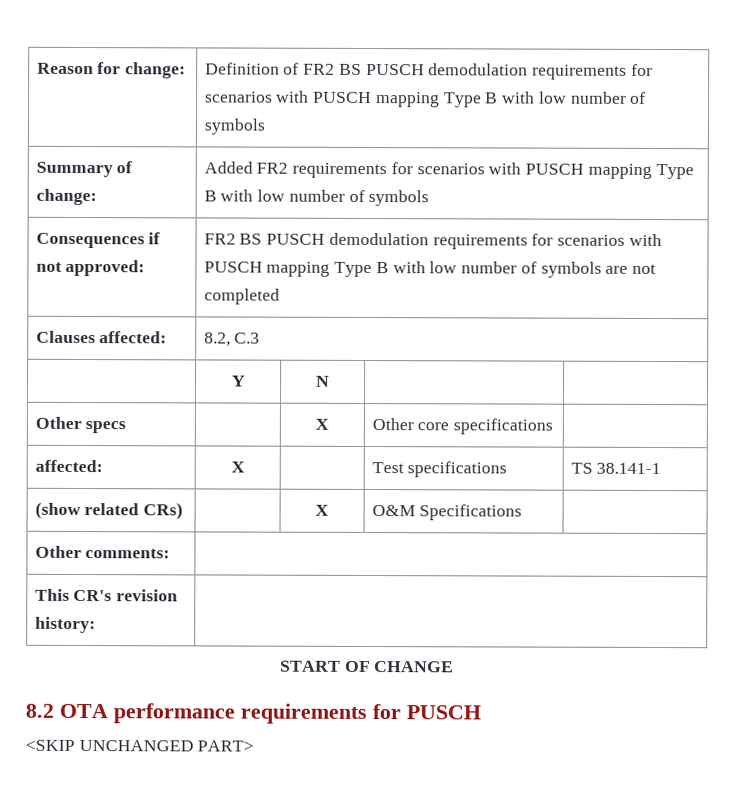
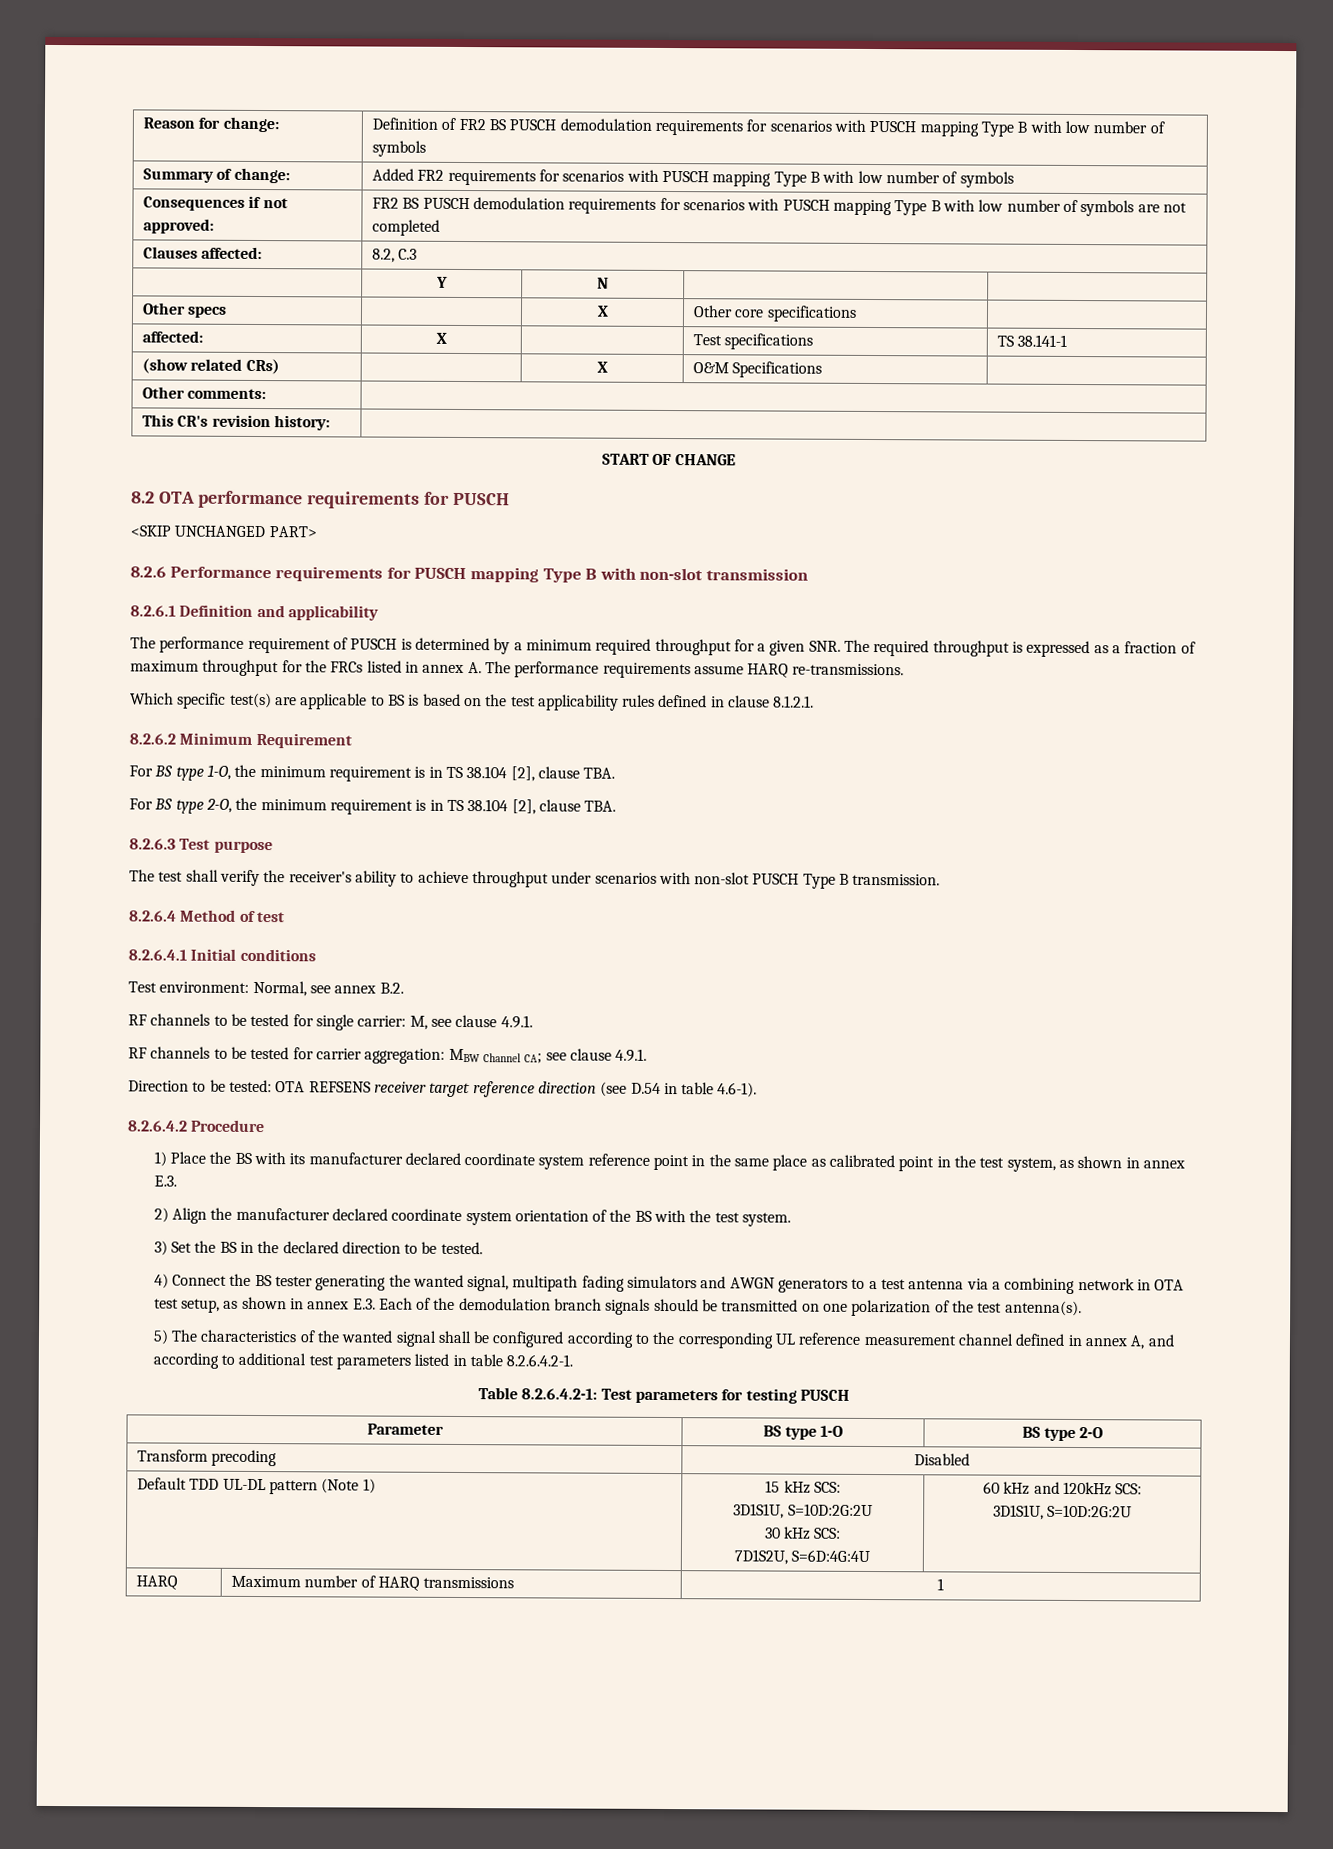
+ 8.2.6 Performance requirements for PUSCH mapping Type B with non-slot transmission
+ 8.2.6.1 Definition and applicability
+ The performance requirement of PUSCH is determined by a minimum required throughput for a given SNR. The required throughput is expressed as a fraction of maximum throughput for the FRCs listed in annex A. The performance requirements assume HARQ re-transmissions.
+ Which specific test(s) are applicable to BS is based on the test applicability rules defined in clause 8.1.2.1.
+ 8.2.6.2 Minimum Requirement
+ For BS type 1-O, the minimum requirement is in TS 38.104 [2], clause TBA.
+ For BS type 2-O, the minimum requirement is in TS 38.104 [2], clause TBA.
+ 8.2.6.3 Test purpose
+ The test shall verify the receiver's ability to achieve throughput under scenarios with non-slot PUSCH Type B transmission.
+ 8.2.6.4 Method of test
+ 8.2.6.4.1 Initial conditions
+ Test environment: Normal, see annex B.2.
+ RF channels to be tested for single carrier: M, see clause 4.9.1.
+ RF channels to be tested for carrier aggregation: MBW Channel CA; see clause 4.9.1.
+ Direction to be tested: OTA REFSENS receiver target reference direction (see D.54 in table 4.6-1).
+ 8.2.6.4.2 Procedure
+ 1) Place the BS with its manufacturer declared coordinate system reference point in the same place as calibrated point in the test system, as shown in annex E.3.
+ 2) Align the manufacturer declared coordinate system orientation of the BS with the test system.
+ 3) Set the BS in the declared direction to be tested.
+ 4) Connect the BS tester generating the wanted signal, multipath fading simulators and AWGN generators to a test antenna via a combining network in OTA test setup, as shown in annex E.3. Each of the demodulation branch signals should be transmitted on one polarization of the test antenna(s).
+ 5) The characteristics of the wanted signal shall be configured according to the corresponding UL reference measurement channel defined in annex A, and according to additional test parameters listed in table 8.2.6.4.2-1.
+ Table 8.2.6.4.2-1: Test parameters for testing PUSCH
+ Parameter | BS type 1-O | BS type 2-O
+ Transform precoding | Disabled
+ Default TDD UL-DL pattern (Note 1) | 15 kHz SCS:
+ 3D1S1U, S=10D:2G:2U
+ 30 kHz SCS:
+ 7D1S2U, S=6D:4G:4U | 60 kHz and 120kHz SCS:
+ 3D1S1U, S=10D:2G:2U
+ HARQ | Maximum number of HARQ transmissions | 1

